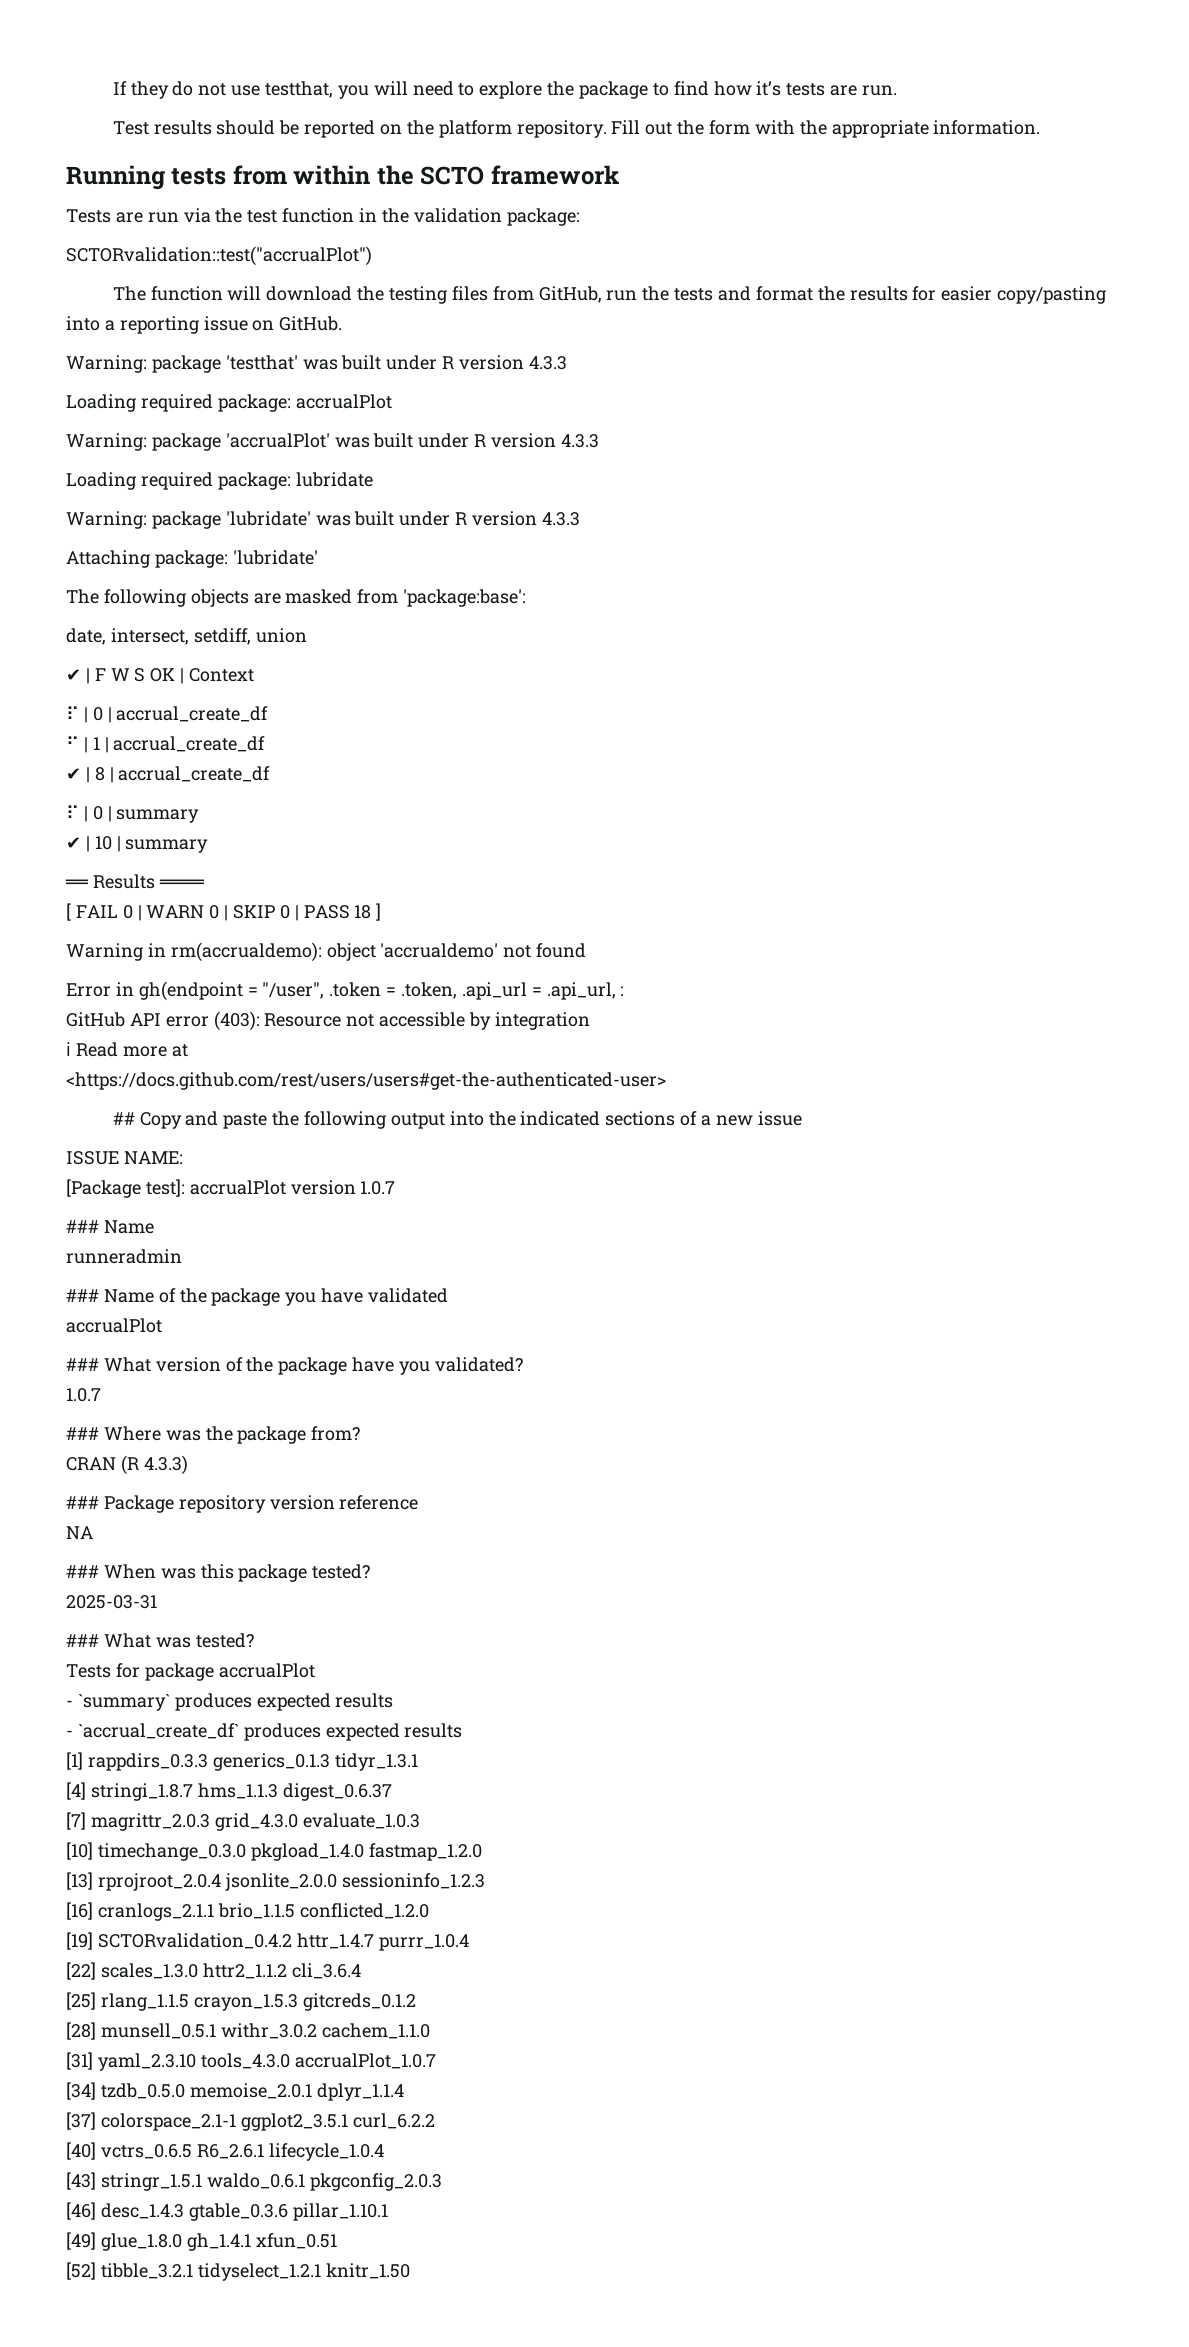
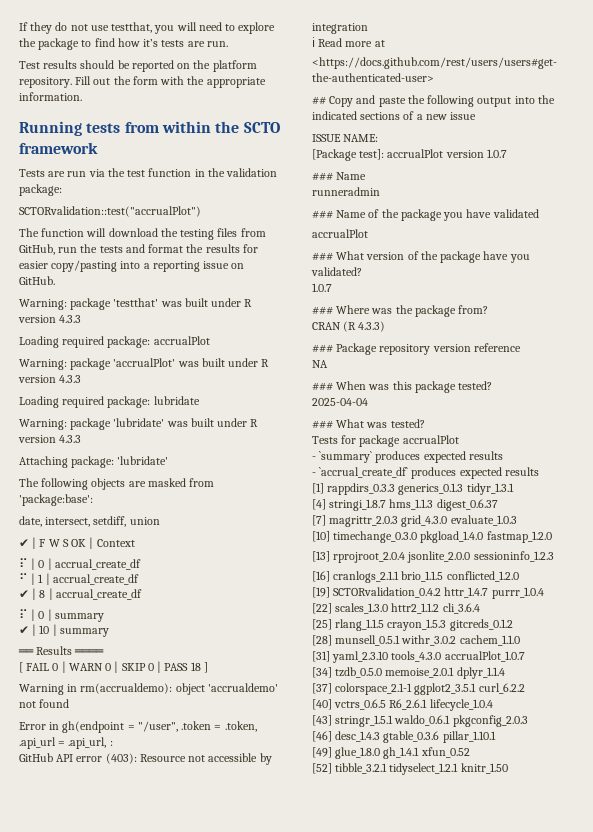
- 2025-03-31
+ 2025-04-04
- [49] glue_1.8.0 gh_1.4.1 xfun_0.51
+ [49] glue_1.8.0 gh_1.4.1 xfun_0.52

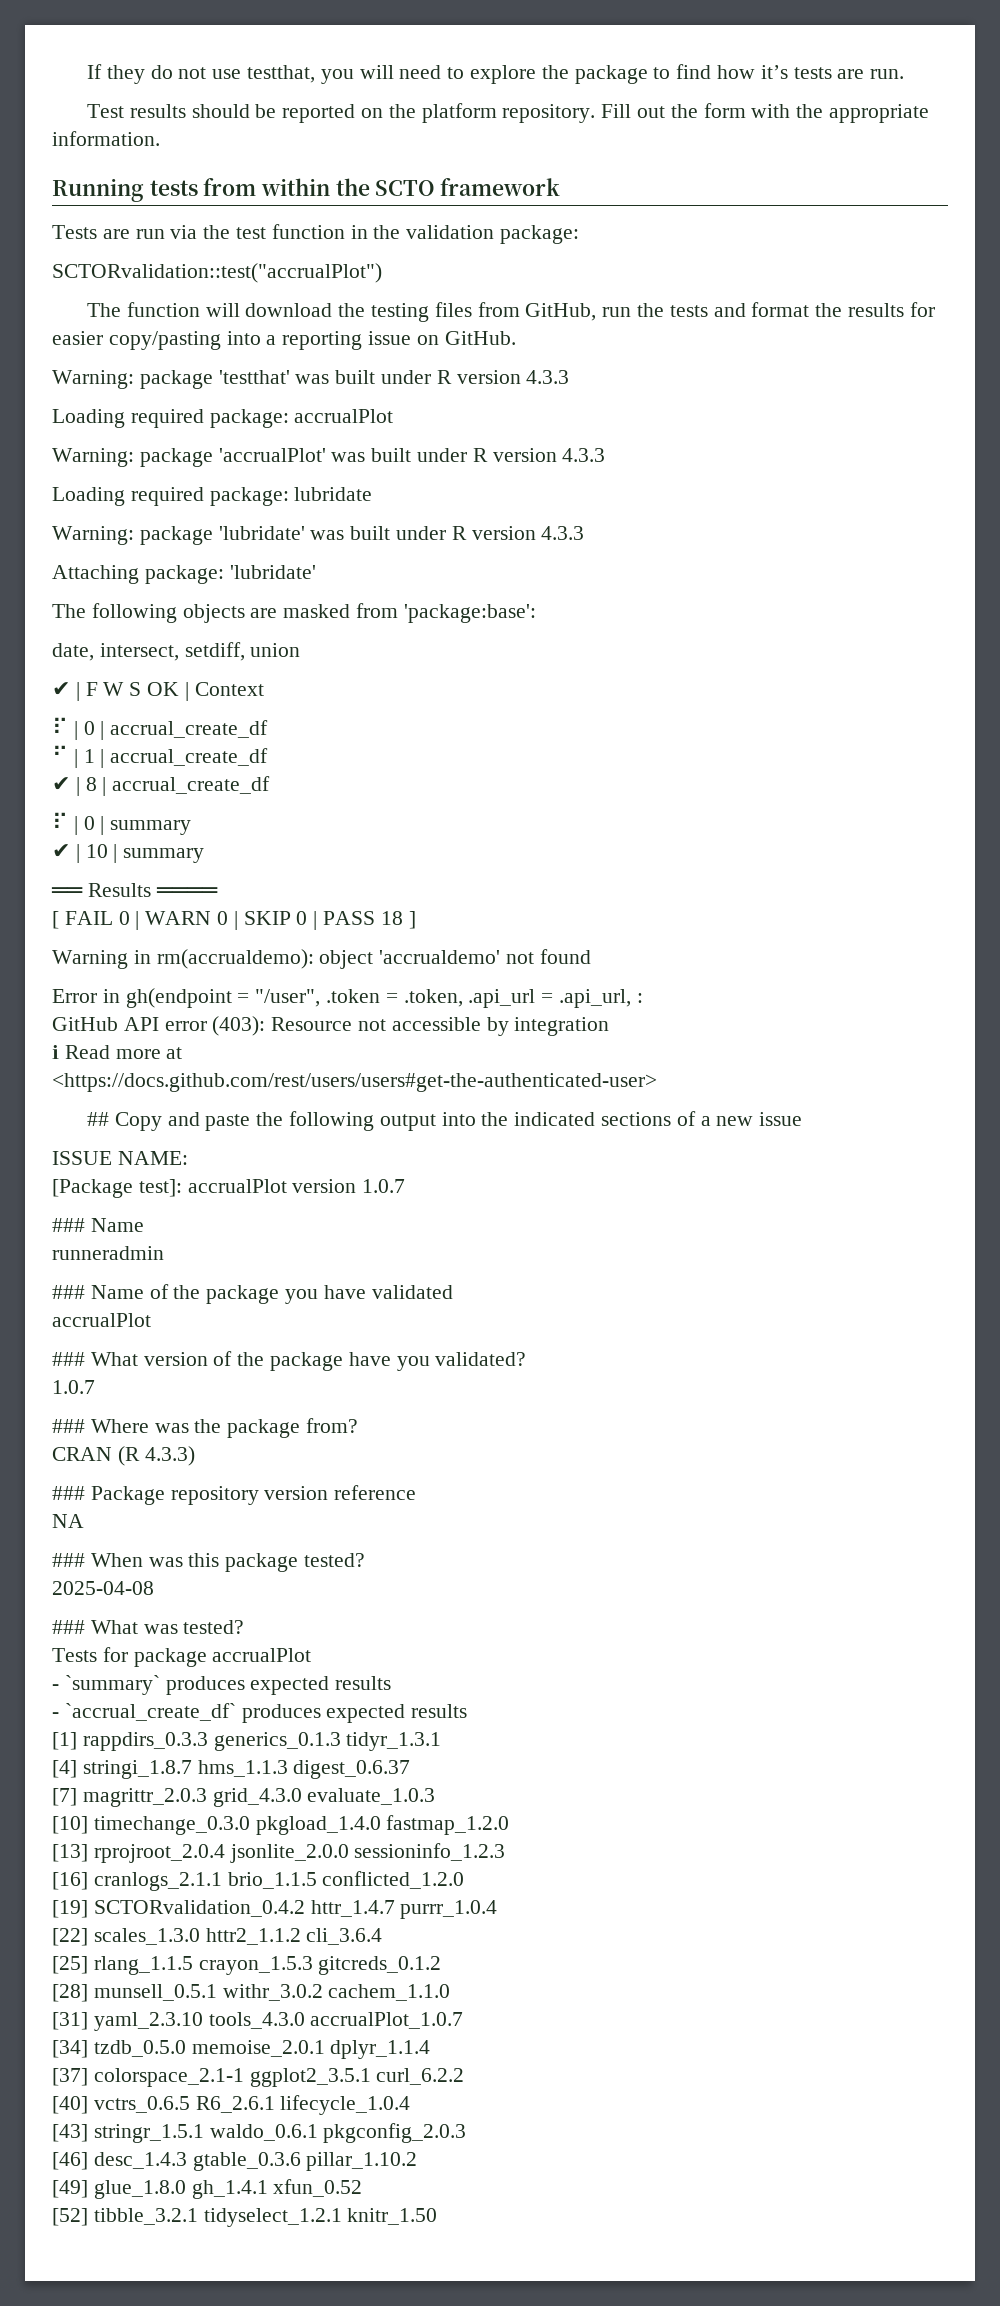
- 2025-04-04
+ 2025-04-08
- [46] desc_1.4.3 gtable_0.3.6 pillar_1.10.1
+ [46] desc_1.4.3 gtable_0.3.6 pillar_1.10.2

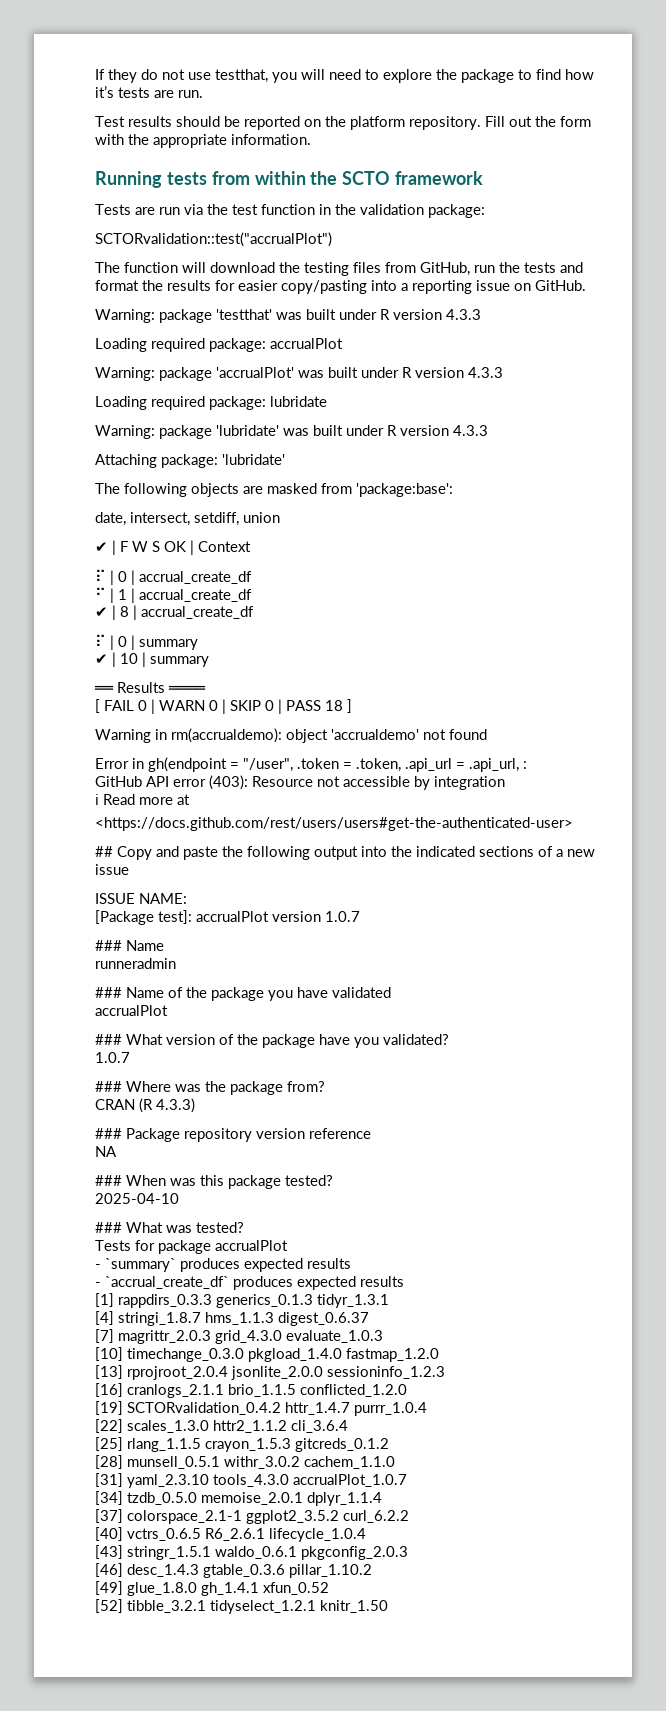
- 2025-04-08
+ 2025-04-10
- [37] colorspace_2.1-1 ggplot2_3.5.1 curl_6.2.2
+ [37] colorspace_2.1-1 ggplot2_3.5.2 curl_6.2.2

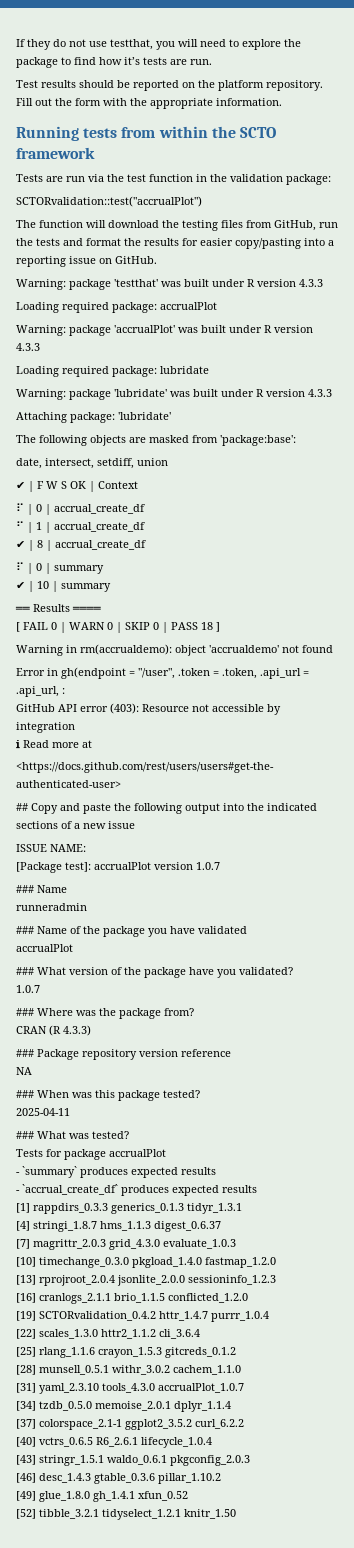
- 2025-04-10
+ 2025-04-11
- [25] rlang_1.1.5 crayon_1.5.3 gitcreds_0.1.2
+ [25] rlang_1.1.6 crayon_1.5.3 gitcreds_0.1.2

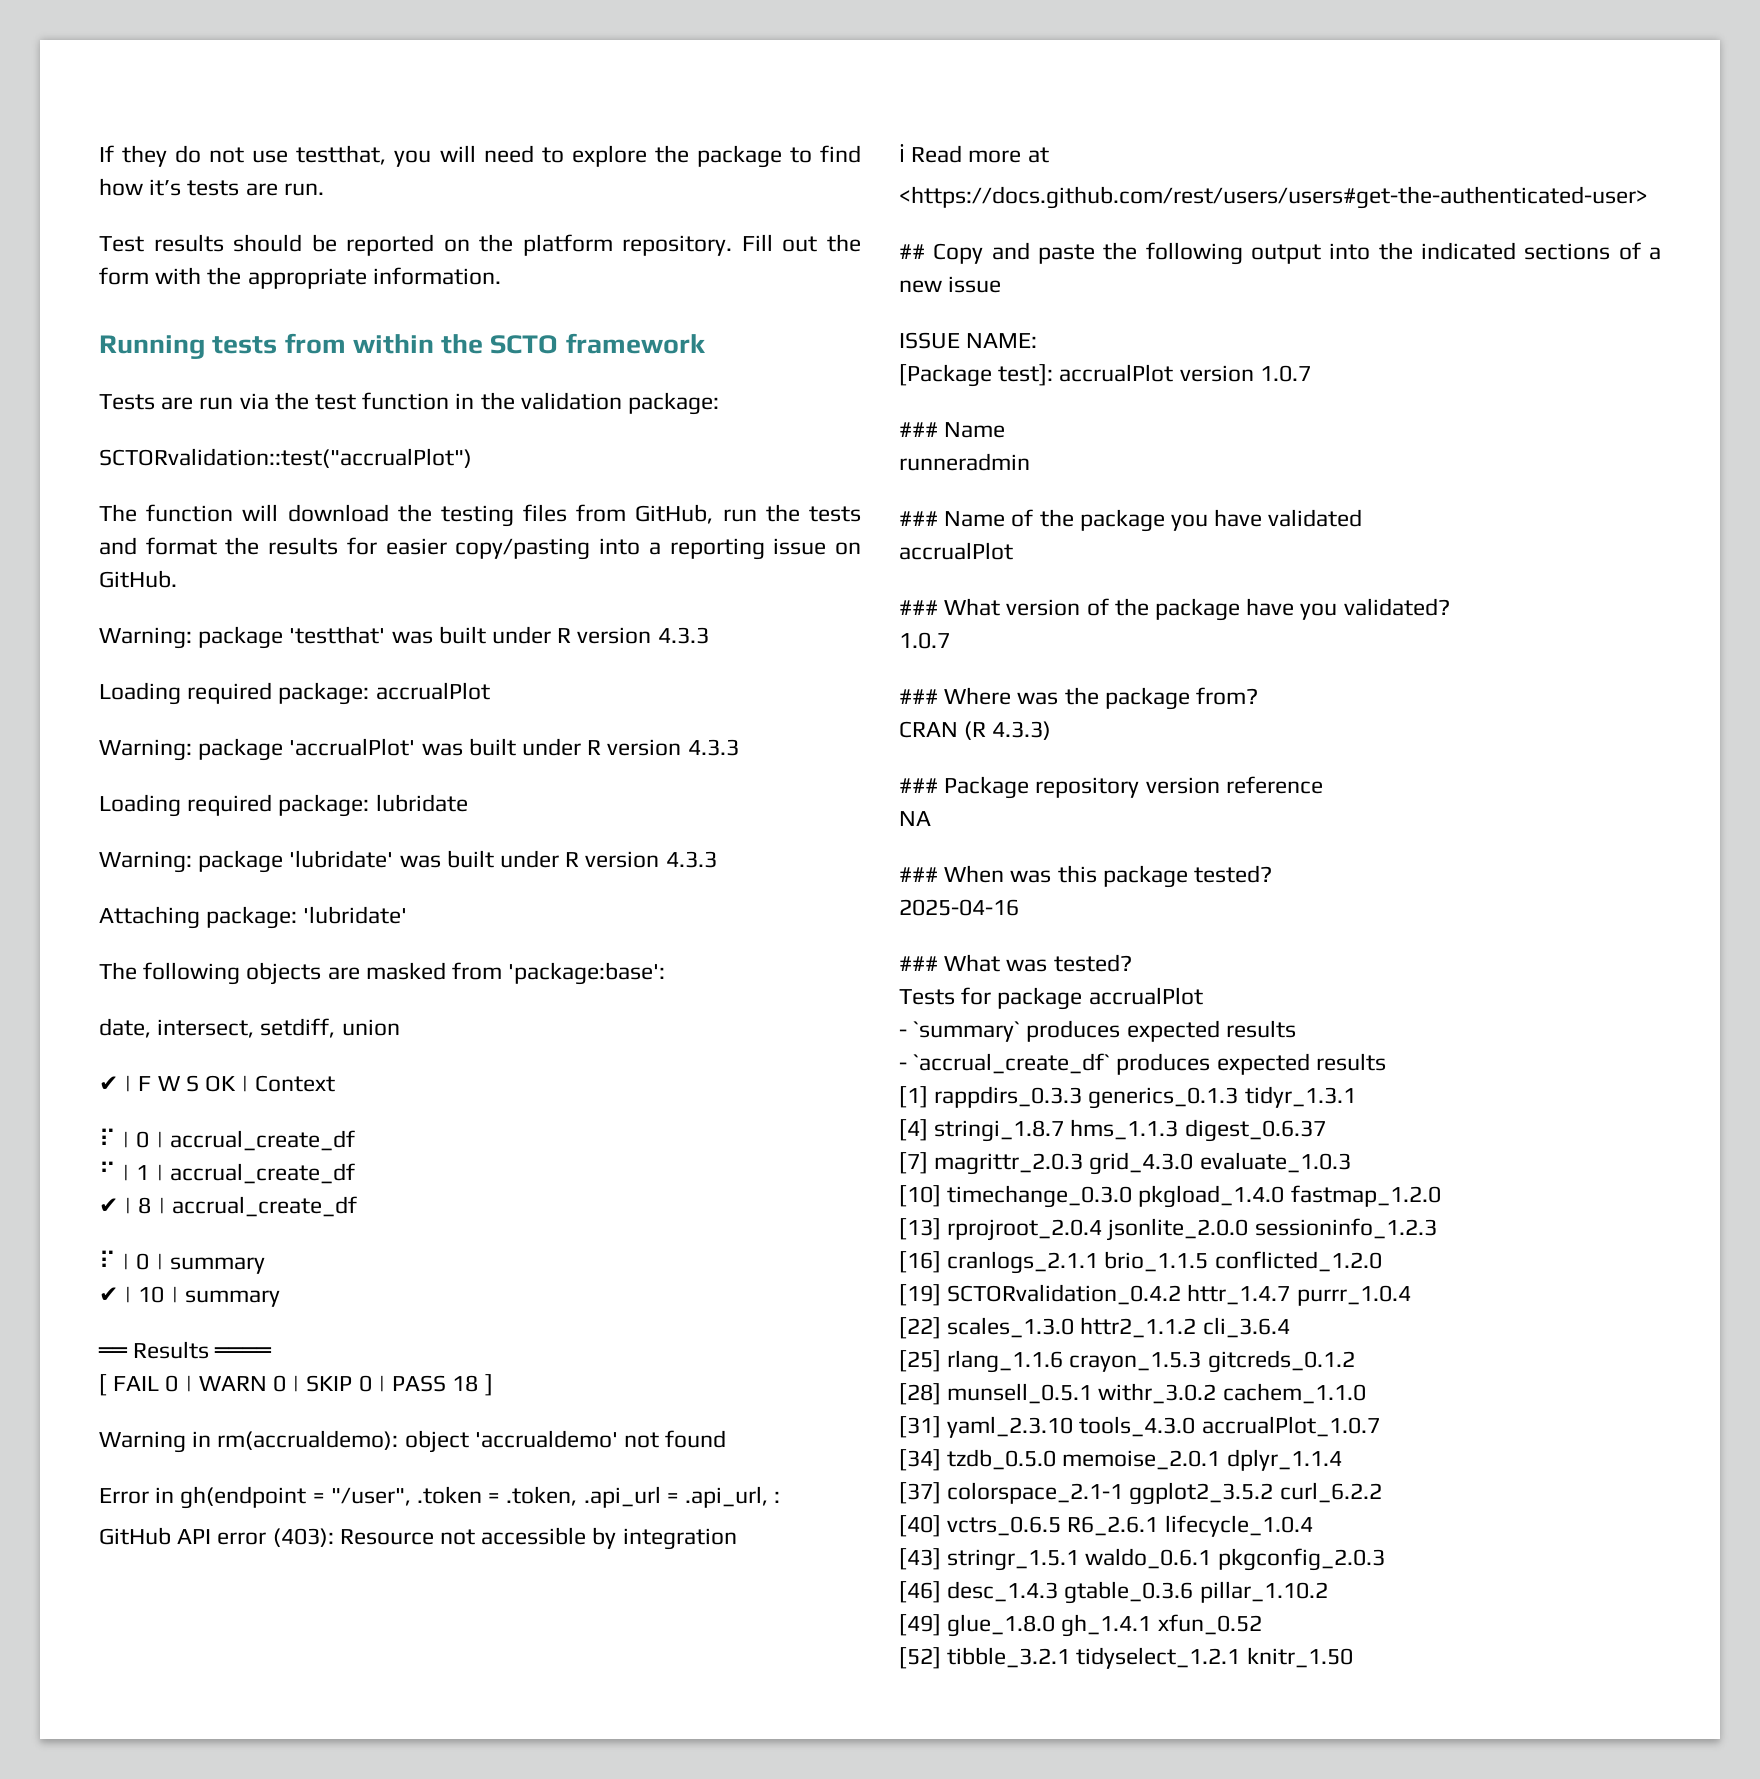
- 2025-04-11
+ 2025-04-16

